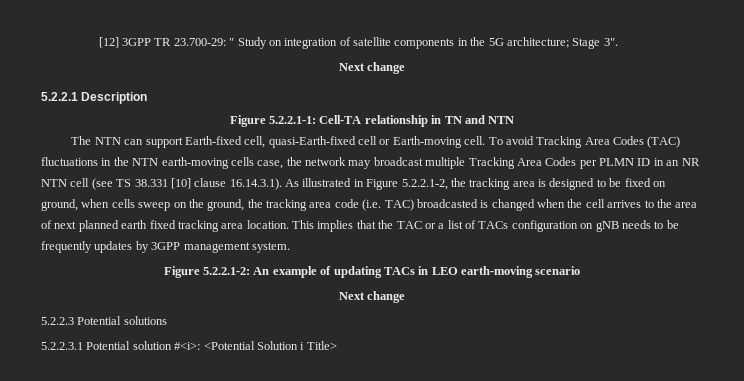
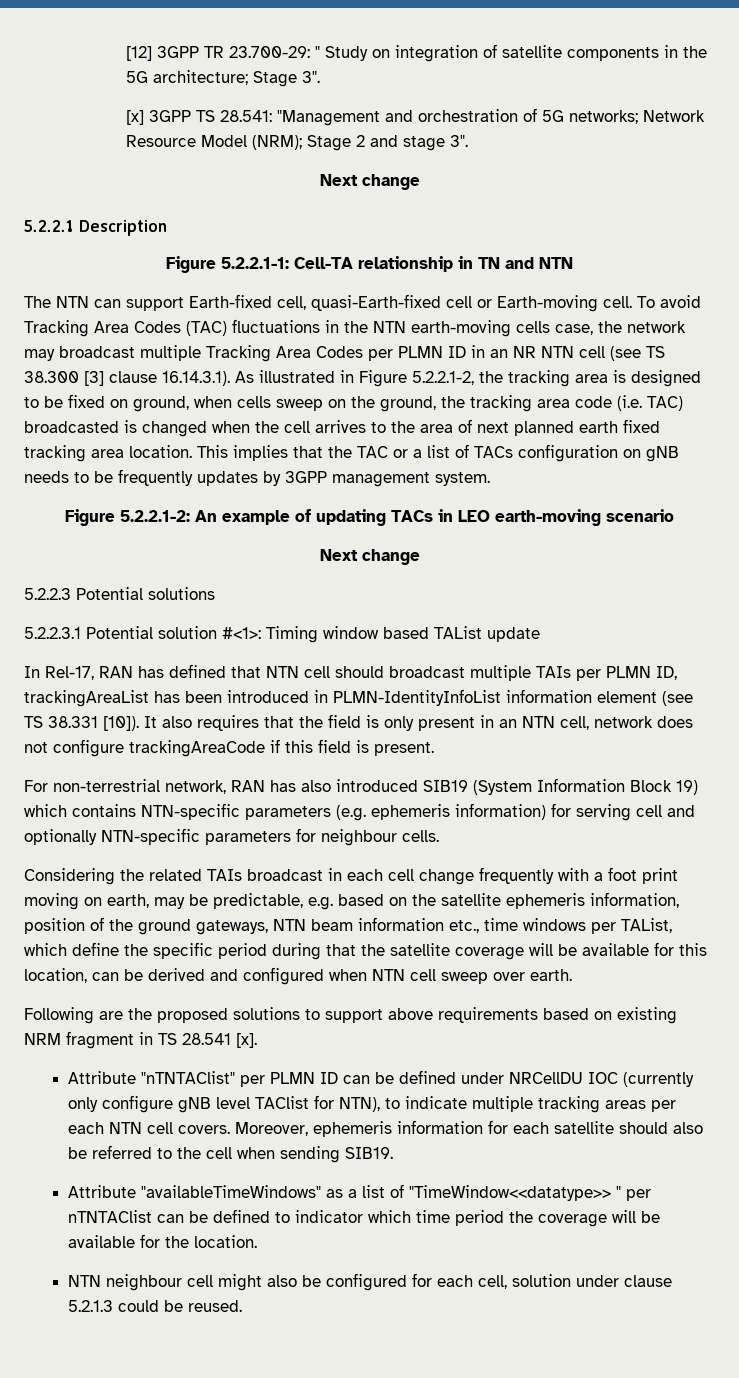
+ [x] 3GPP TS 28.541: "Management and orchestration of 5G networks; Network Resource Model (NRM); Stage 2 and stage 3".
- To avoid Tracking Area Codes (TAC) fluctuations in the NTN earth-moving cells case, the network may broadcast multiple Tracking Area Codes per PLMN ID in an NR NTN cell (see TS 38.331 [10] clause 16.14.3.1). As illustrated in Figure 5.2.2.1-2, the tracking area is designed to be fixed on ground, when cells sweep on the ground, the tracking area code (i.e. TAC) broadcasted is changed when the cell arrives to the area of next planned earth fixed tracking area location.
+ To avoid Tracking Area Codes (TAC) fluctuations in the NTN earth-moving cells case, the network may broadcast multiple Tracking Area Codes per PLMN ID in an NR NTN cell (see TS 38.300 [3] clause 16.14.3.1). As illustrated in Figure 5.2.2.1-2, the tracking area is designed to be fixed on ground, when cells sweep on the ground, the tracking area code (i.e. TAC) broadcasted is changed when the cell arrives to the area of next planned earth fixed tracking area location.
- 5.2.2.3.1 Potential solution #<i>: <Potential Solution i Title>
+ 5.2.2.3.1 Potential solution #<1>: Timing window based TAList update
+ In Rel-17, RAN has defined that NTN cell should broadcast multiple TAIs per PLMN ID, trackingAreaList has been introduced in PLMN-IdentityInfoList information element (see TS 38.331 [10]). It also requires that the field is only present in an NTN cell, network does not configure trackingAreaCode if this field is present.
+ For non-terrestrial network, RAN has also introduced SIB19 (System Information Block 19) which contains NTN-specific parameters (e.g. ephemeris information) for serving cell and optionally NTN-specific parameters for neighbour cells.
+ Considering the related TAIs broadcast in each cell change frequently with a foot print moving on earth, may be predictable, e.g. based on the satellite ephemeris information, position of the ground gateways, NTN beam information etc., time windows per TAList, which define the specific period during that the satellite coverage will be available for this location, can be derived and configured when NTN cell sweep over earth.
+ Following are the proposed solutions to support above requirements based on existing NRM fragment in TS 28.541 [x].
+ Attribute "nTNTAClist" per PLMN ID can be defined under NRCellDU IOC (currently only configure gNB level TAClist for NTN), to indicate multiple tracking areas per each NTN cell covers. Moreover, ephemeris information for each satellite should also be referred to the cell when sending SIB19.
+ Attribute "availableTimeWindows" as a list of "TimeWindow<<datatype>> " per nTNTAClist can be defined to indicator which time period the coverage will be available for the location.
+ NTN neighbour cell might also be configured for each cell, solution under clause 5.2.1.3 could be reused.

